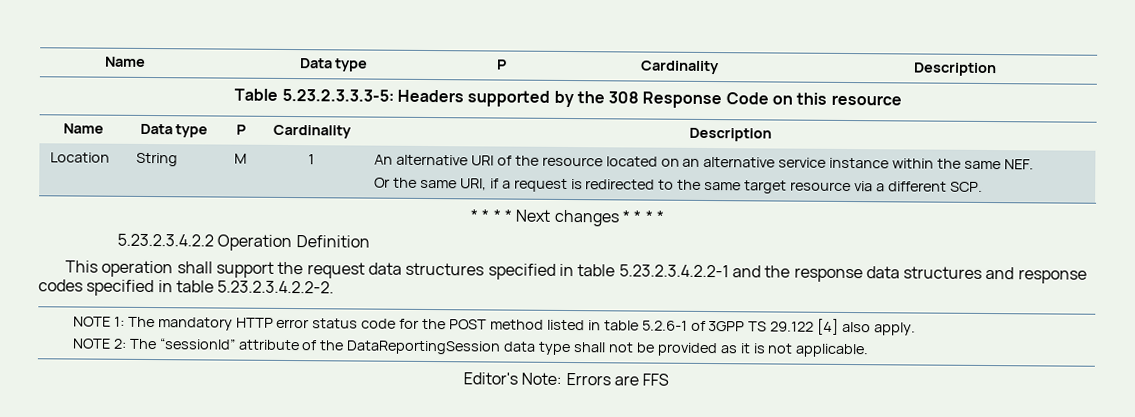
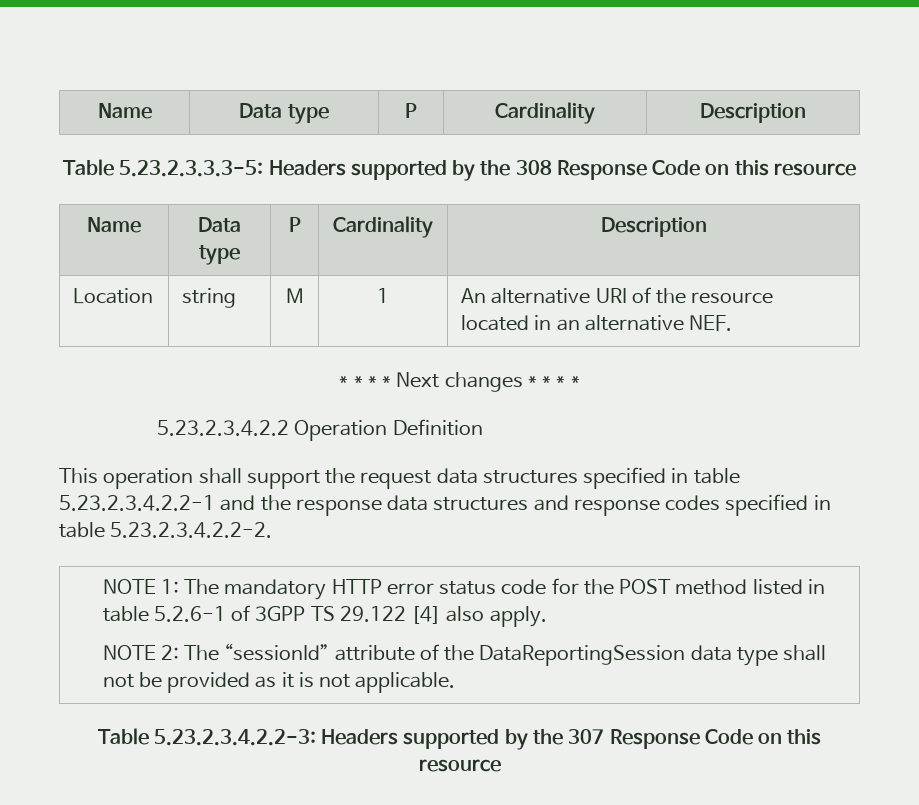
- Location | String | M | 1 | An alternative URI of the resource located on an alternative service instance within the same NEF.
- Or the same URI, if a request is redirected to the same target resource via a different SCP.
+ Location | string | M | 1 | An alternative URI of the resource located in an alternative NEF.
- Editor's Note: Errors are FFS
+ Table 5.23.2.3.4.2.2-3: Headers supported by the 307 Response Code on this resource

